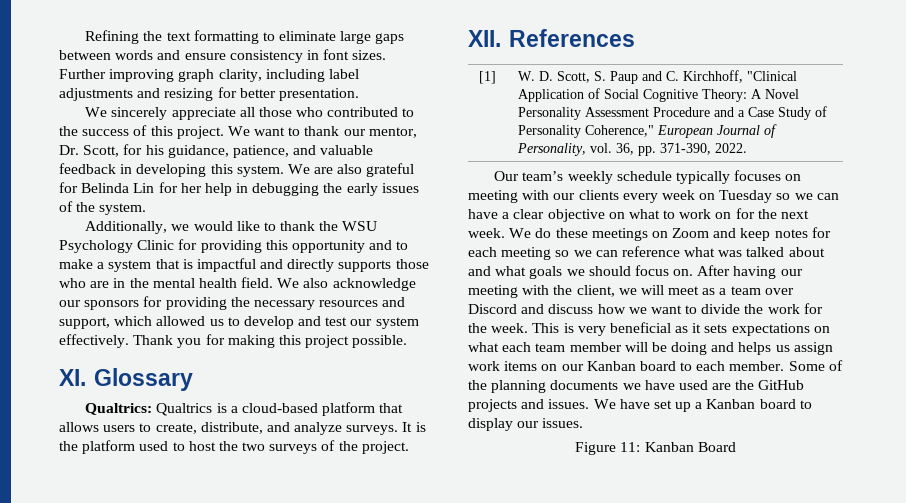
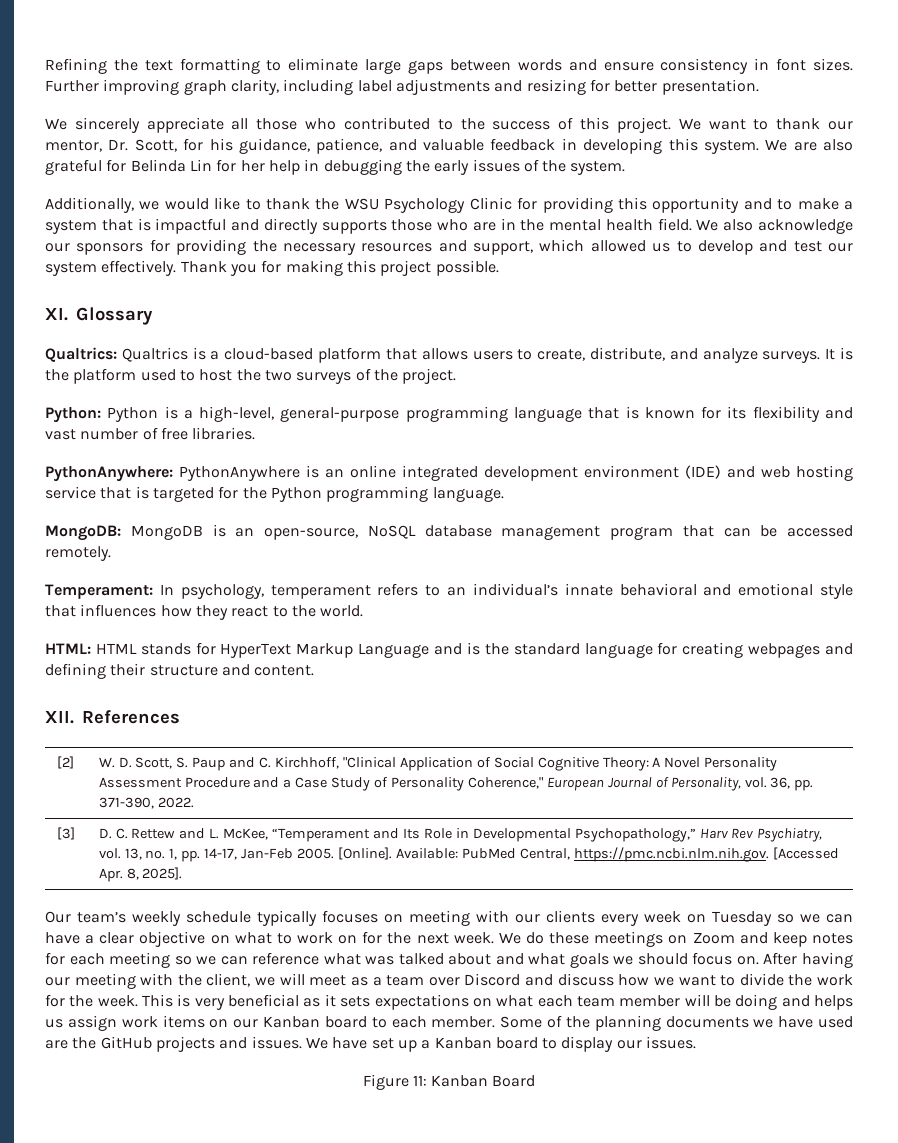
+ Python: Python is a high-level, general-purpose programming language that is known for its flexibility and vast number of free libraries.
+ PythonAnywhere: PythonAnywhere is an online integrated development environment (IDE) and web hosting service that is targeted for the Python programming language.
+ MongoDB: MongoDB is an open-source, NoSQL database management program that can be accessed remotely.
+ Temperament: In psychology, temperament refers to an individual’s innate behavioral and emotional style that influences how they react to the world.
+ HTML: HTML stands for HyperText Markup Language and is the standard language for creating webpages and defining their structure and content.
- [1] | W. D. Scott, S. Paup and C. Kirchhoff, "Clinical Application of Social Cognitive Theory: A Novel Personality Assessment Procedure and a Case Study of Personality Coherence," European Journal of Personality, vol. 36, pp. 371-390, 2022.
+ [2] | W. D. Scott, S. Paup and C. Kirchhoff, "Clinical Application of Social Cognitive Theory: A Novel Personality Assessment Procedure and a Case Study of Personality Coherence," European Journal of Personality, vol. 36, pp. 371-390, 2022.
+ [3] | D. C. Rettew and L. McKee, “Temperament and Its Role in Developmental Psychopathology,” Harv Rev Psychiatry, vol. 13, no. 1, pp. 14-17, Jan-Feb 2005. [Online]. Available: PubMed Central, https://pmc.ncbi.nlm.nih.gov. [Accessed Apr. 8, 2025].

